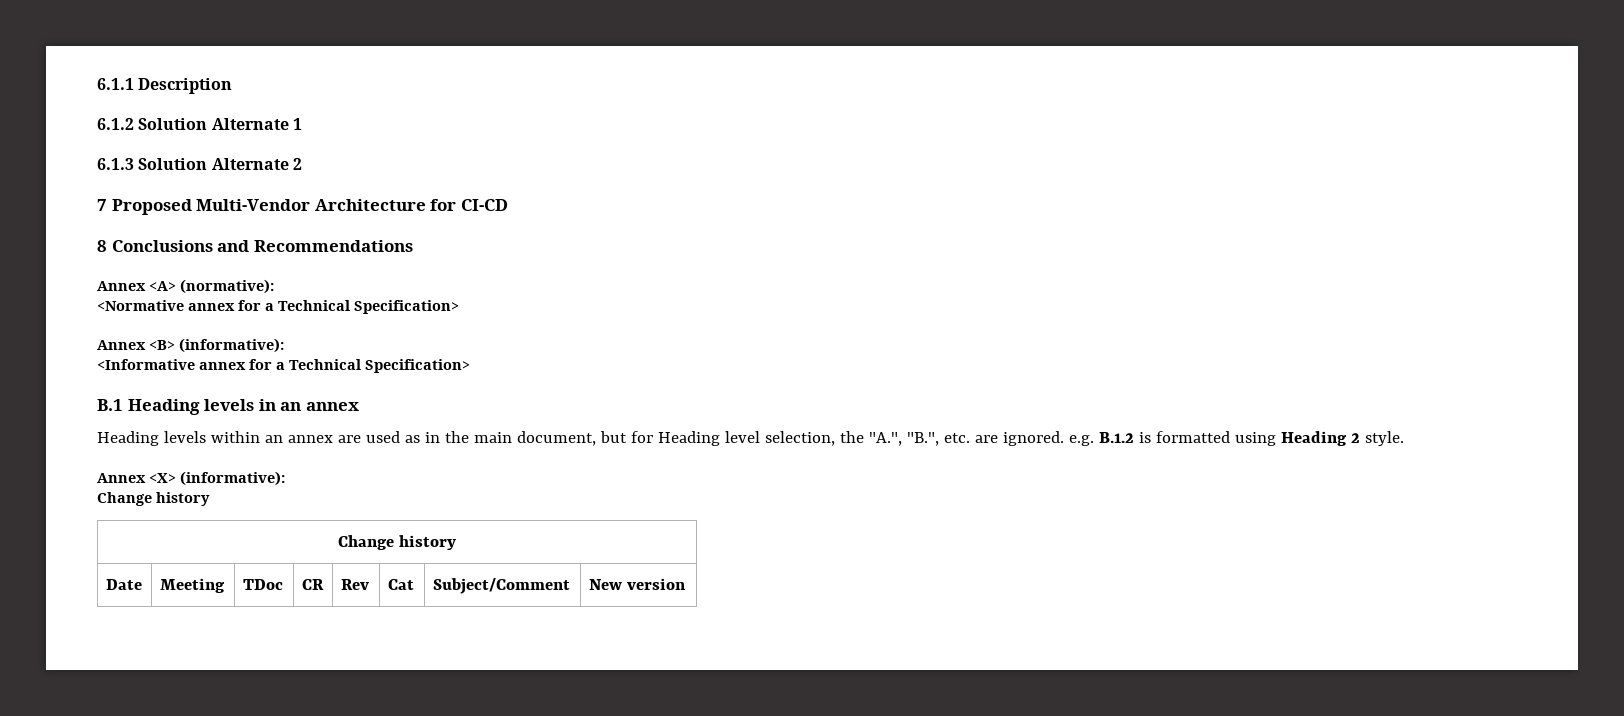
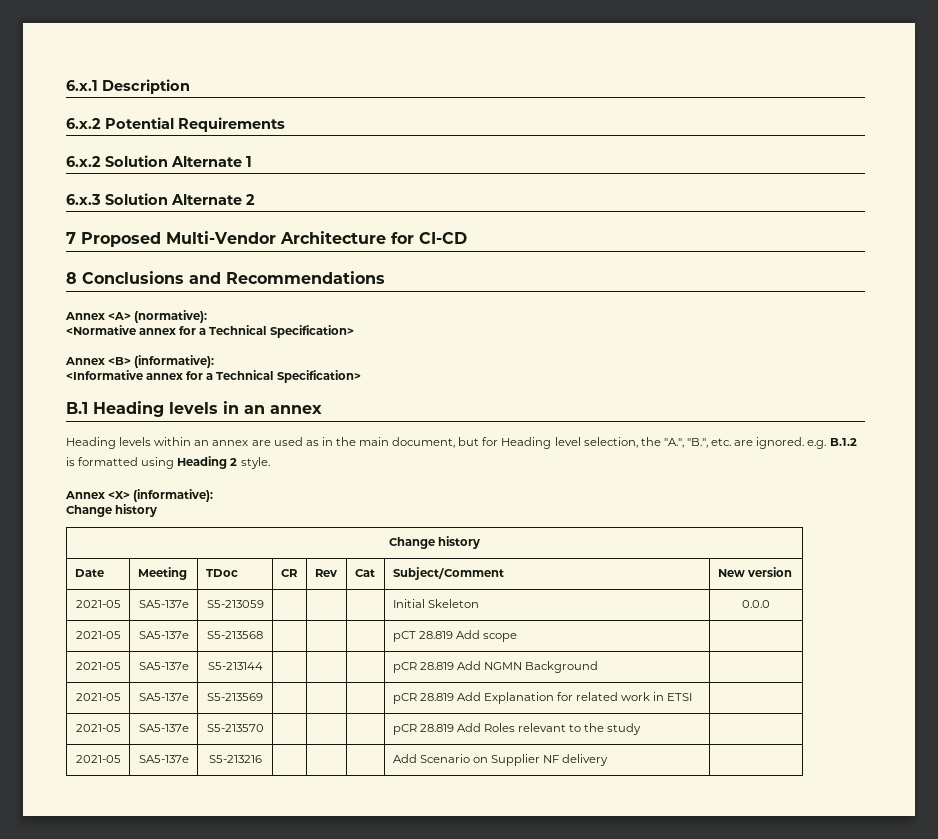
- 6.1.1 Description
+ 6.x.1 Description
- 6.1.2 Solution Alternate 1
+ 6.x.2 Potential Requirements
+ 6.x.2 Solution Alternate 1
- 6.1.3 Solution Alternate 2
+ 6.x.3 Solution Alternate 2
+ 2021-05 | SA5-137e | S5-213059 | | | | Initial Skeleton | 0.0.0
+ 2021-05 | SA5-137e | S5-213568 | | | | pCT 28.819 Add scope |
+ 2021-05 | SA5-137e | S5-213144 | | | | pCR 28.819 Add NGMN Background |
+ 2021-05 | SA5-137e | S5-213569 | | | | pCR 28.819 Add Explanation for related work in ETSI |
+ 2021-05 | SA5-137e | S5-213570 | | | | pCR 28.819 Add Roles relevant to the study |
+ 2021-05 | SA5-137e | S5-213216 | | | | Add Scenario on Supplier NF delivery |

